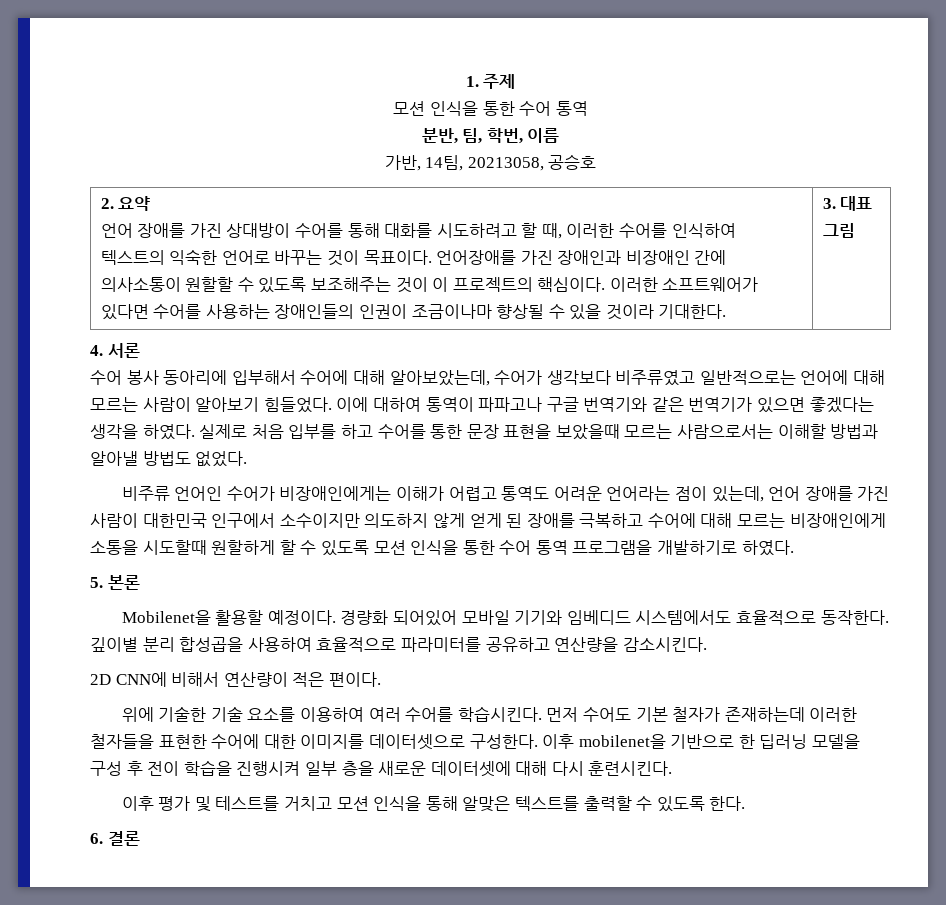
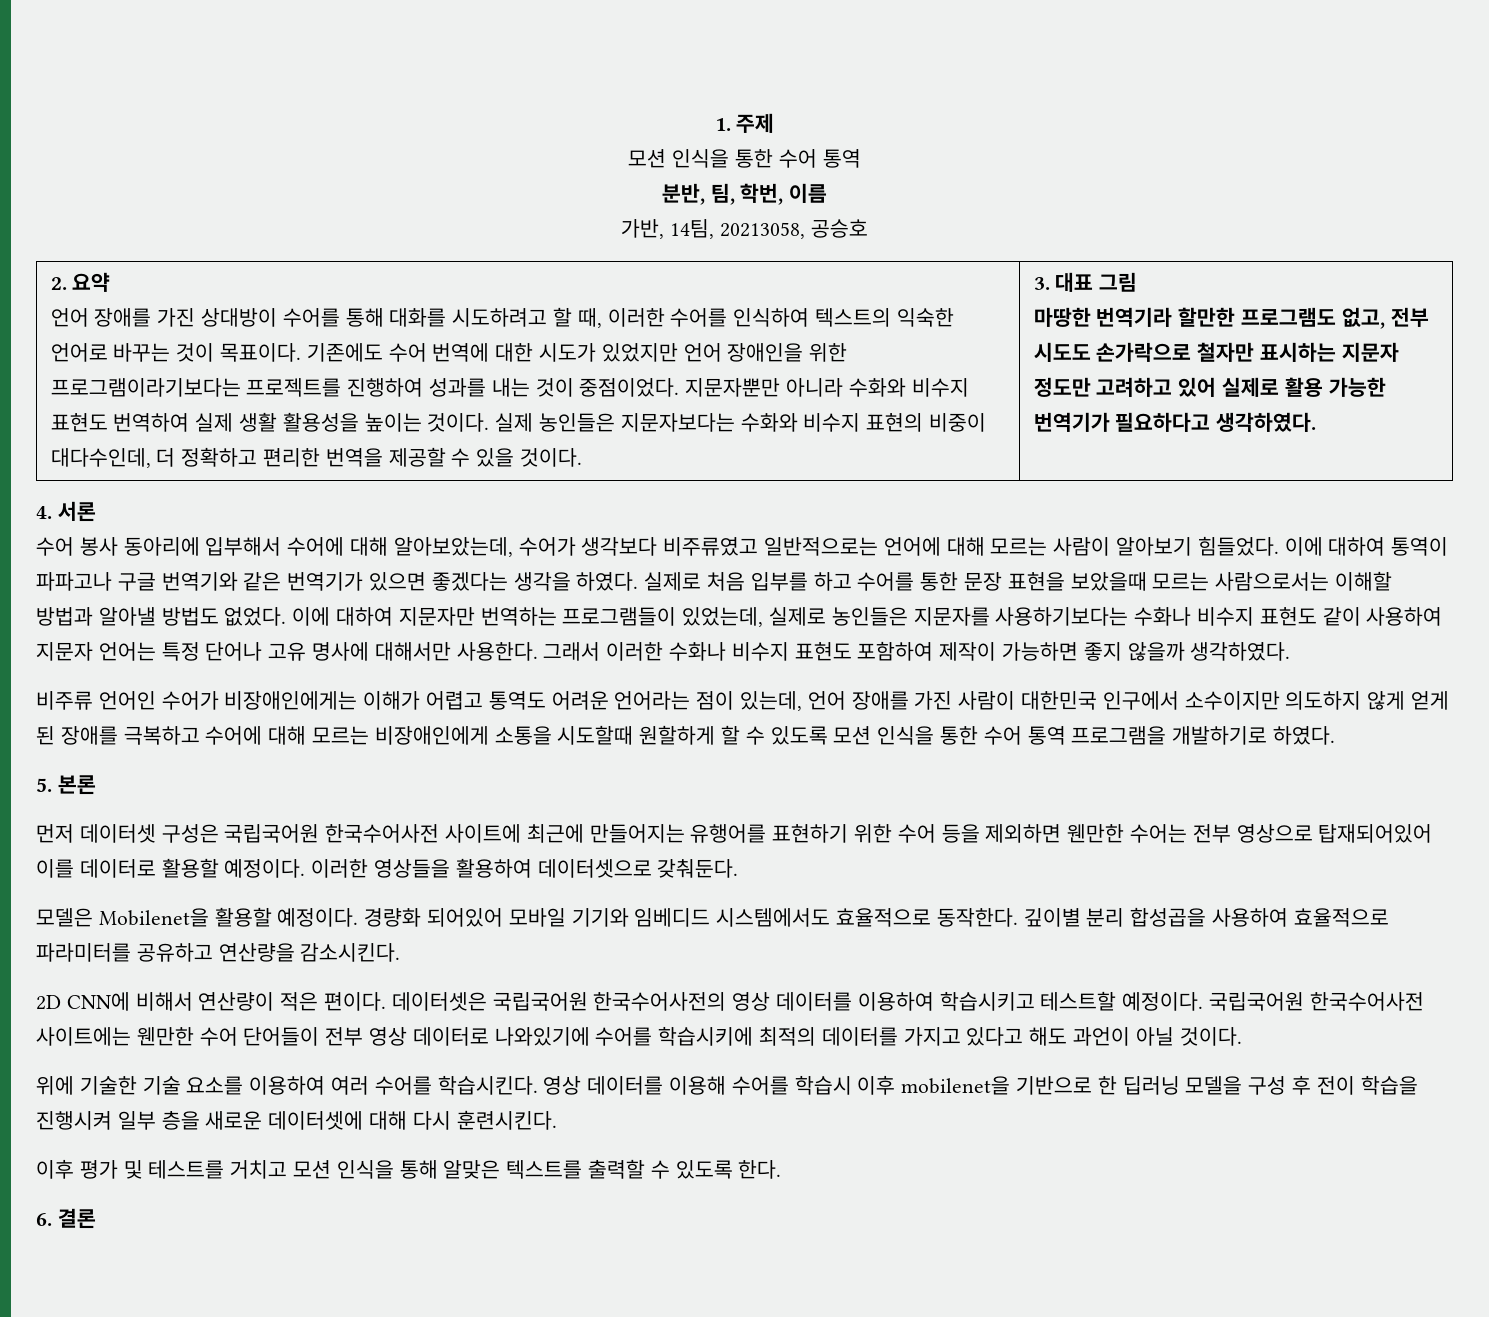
- 언어장애를 가진 장애인과 비장애인 간에 의사소통이 원할할 수 있도록 보조해주는 것이 이 프로젝트의 핵심이다. 이러한 소프트웨어가 있다면 수어를 사용하는 장애인들의 인권이 조금이나마 향상될 수 있을 것이라 기대한다. | 3. 대표 그림
+ 기존에도 수어 번역에 대한 시도가 있었지만 언어 장애인을 위한 프로그램이라기보다는 프로젝트를 진행하여 성과를 내는 것이 중점이었다. 지문자뿐만 아니라 수화와 비수지 표현도 번역하여 실제 생활 활용성을 높이는 것이다. 실제 농인들은 지문자보다는 수화와 비수지 표현의 비중이 대다수인데, 더 정확하고 편리한 번역을 제공할 수 있을 것이다. | 3. 대표 그림
+ 마땅한 번역기라 할만한 프로그램도 없고, 전부 시도도 손가락으로 철자만 표시하는 지문자 정도만 고려하고 있어 실제로 활용 가능한 번역기가 필요하다고 생각하였다.
+ 이에 대하여 지문자만 번역하는 프로그램들이 있었는데, 실제로 농인들은 지문자를 사용하기보다는 수화나 비수지 표현도 같이 사용하여 지문자 언어는 특정 단어나 고유 명사에 대해서만 사용한다. 그래서 이러한 수화나 비수지 표현도 포함하여 제작이 가능하면 좋지 않을까 생각하였다.
- Mobilenet을 활용할 예정이다.
+ 먼저 데이터셋 구성은 국립국어원 한국수어사전 사이트에 최근에 만들어지는 유행어를 표현하기 위한 수어 등을 제외하면 웬만한 수어는 전부 영상으로 탑재되어있어 이를 데이터로 활용할 예정이다. 이러한 영상들을 활용하여 데이터셋으로 갖춰둔다.
+ 모델은 Mobilenet을 활용할 예정이다.
+ 데이터셋은 국립국어원 한국수어사전의 영상 데이터를 이용하여 학습시키고 테스트할 예정이다. 국립국어원 한국수어사전 사이트에는 웬만한 수어 단어들이 전부 영상 데이터로 나와있기에 수어를 학습시키에 최적의 데이터를 가지고 있다고 해도 과언이 아닐 것이다.
- 먼저 수어도 기본 철자가 존재하는데 이러한 철자들을 표현한 수어에 대한 이미지를 데이터셋으로 구성한다. 이후 mobilenet을 기반으로 한 딥러닝 모델을 구성 후 전이 학습을 진행시켜 일부 층을 새로운 데이터셋에 대해 다시 훈련시킨다.
+ 영상 데이터를 이용해 수어를 학습시 이후 mobilenet을 기반으로 한 딥러닝 모델을 구성 후 전이 학습을 진행시켜 일부 층을 새로운 데이터셋에 대해 다시 훈련시킨다.

